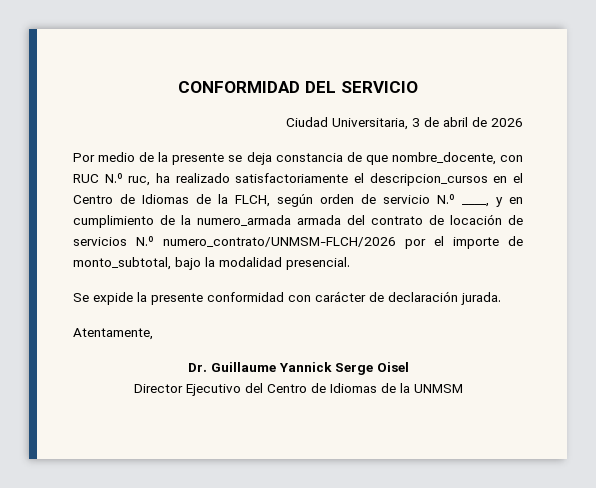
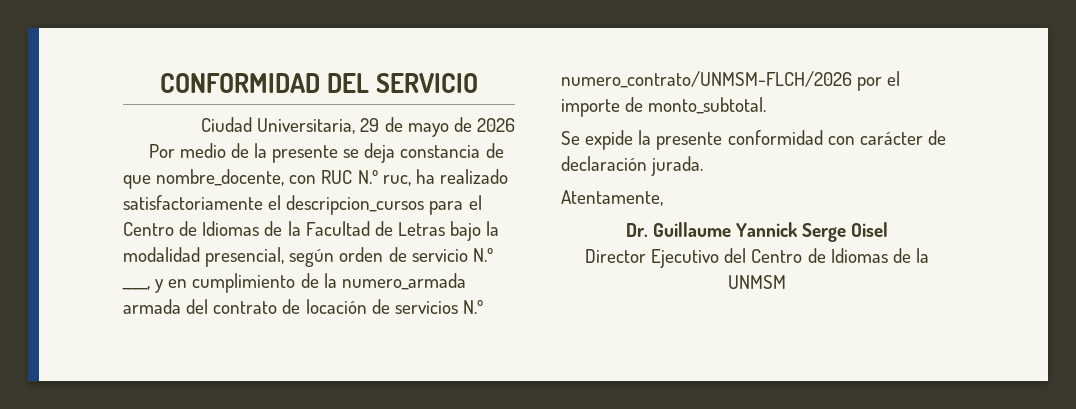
- Ciudad Universitaria, 3 de abril de 2026
+ Ciudad Universitaria, 29 de mayo de 2026
- Por medio de la presente se deja constancia de que nombre_docente, con RUC N.º ruc, ha realizado satisfactoriamente el descripcion_cursos en el Centro de Idiomas de la FLCH, según orden de servicio N.º ____, y en cumplimiento de la numero_armada armada del contrato de locación de servicios N.º numero_contrato/UNMSM-FLCH/2026 por el importe de monto_subtotal, bajo la modalidad presencial.
+ Por medio de la presente se deja constancia de que nombre_docente, con RUC N.º ruc, ha realizado satisfactoriamente el descripcion_cursos para el Centro de Idiomas de la Facultad de Letras bajo la modalidad presencial, según orden de servicio N.º ____, y en cumplimiento de la numero_armada armada del contrato de locación de servicios N.º numero_contrato/UNMSM-FLCH/2026 por el importe de monto_subtotal.

